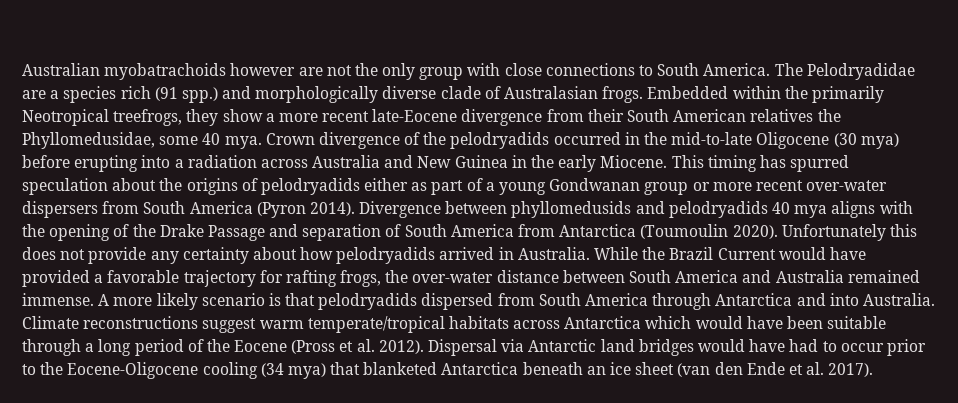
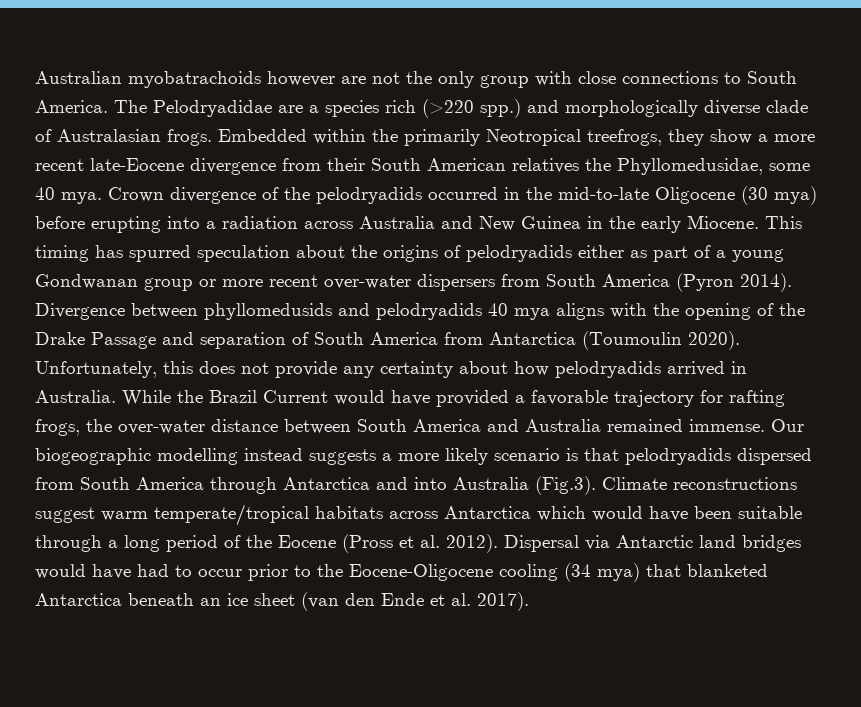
- The Pelodryadidae are a species rich (91 spp.) and morphologically diverse clade of Australasian frogs.
+ The Pelodryadidae are a species rich (>220 spp.) and morphologically diverse clade of Australasian frogs.
- Unfortunately this does not provide any certainty about how pelodryadids arrived in Australia.
+ Unfortunately, this does not provide any certainty about how pelodryadids arrived in Australia.
- A more likely scenario is that pelodryadids dispersed from South America through Antarctica and into Australia. Climate reconstructions suggest warm temperate/tropical habitats across Antarctica which would have been suitable through a long period of the Eocene (Pross et al. 2012).
+ Our biogeographic modelling instead suggests a more likely scenario is that pelodryadids dispersed from South America through Antarctica and into Australia (Fig.3). Climate reconstructions suggest warm temperate/tropical habitats across Antarctica which would have been suitable through a long period of the Eocene (Pross et al. 2012).

